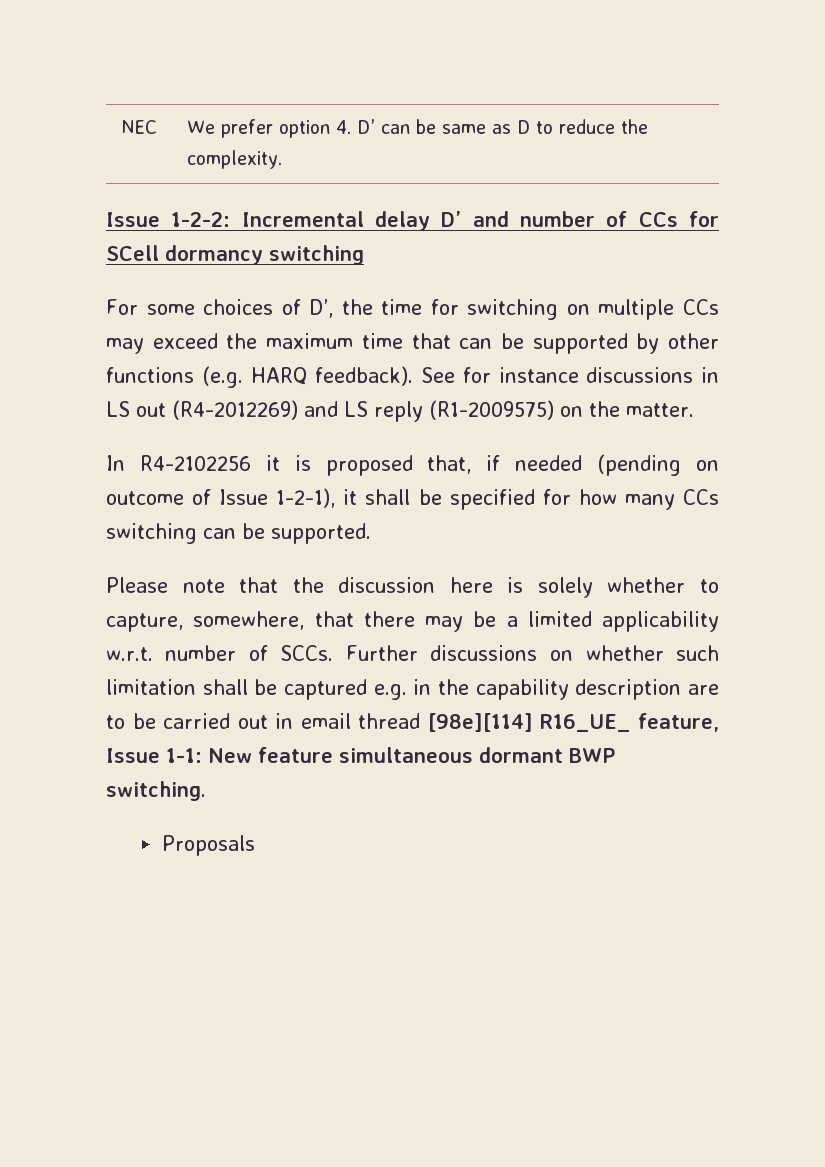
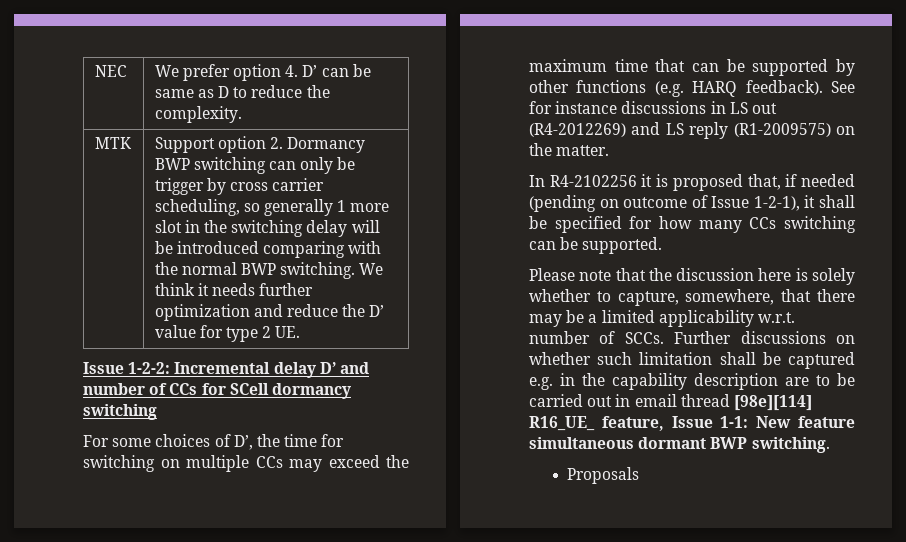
+ MTK | Support option 2. Dormancy BWP switching can only be trigger by cross carrier scheduling, so generally 1 more slot in the switching delay will be introduced comparing with the normal BWP switching. We think it needs further optimization and reduce the D’ value for type 2 UE.

